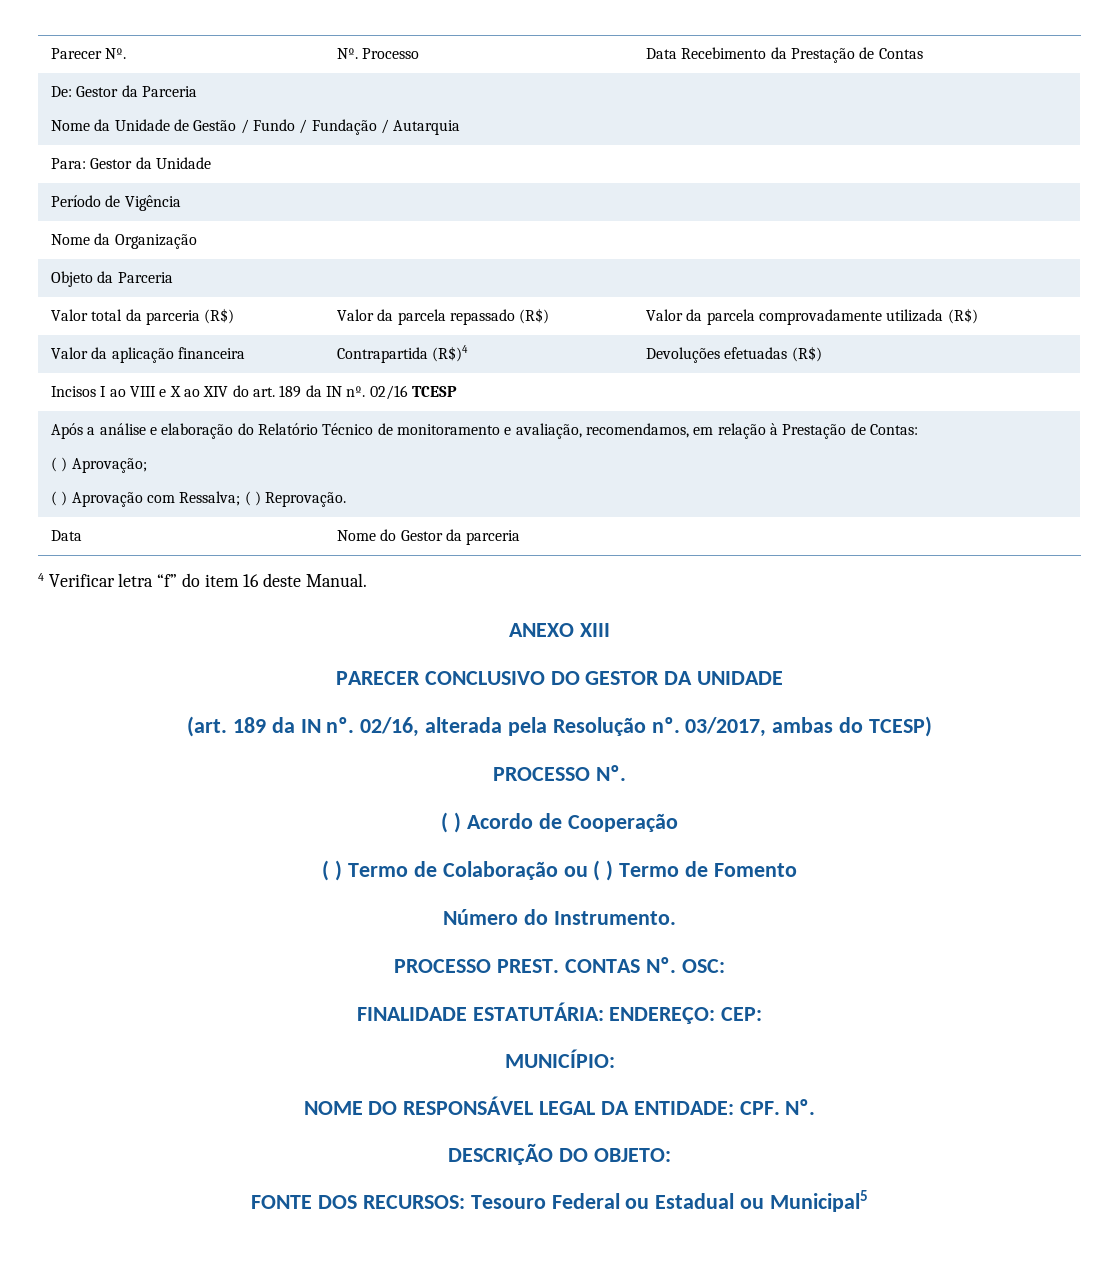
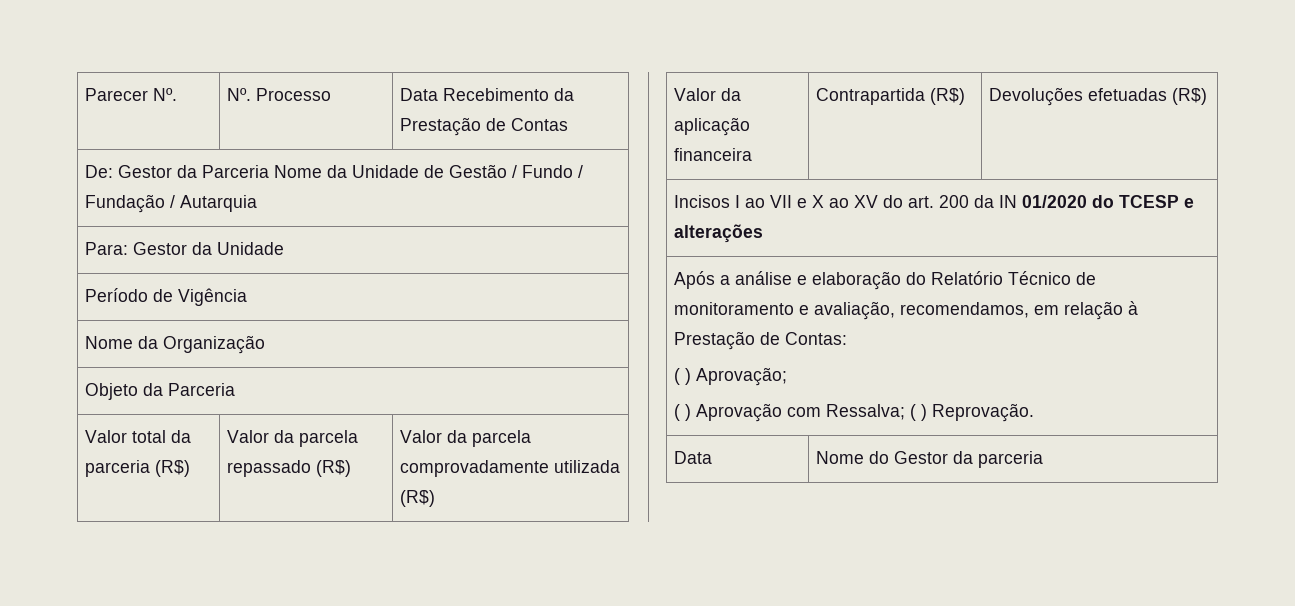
- De: Gestor da Parceria
- Nome da Unidade de Gestão / Fundo / Fundação / Autarquia
+ De: Gestor da Parceria Nome da Unidade de Gestão / Fundo / Fundação / Autarquia
- Valor da aplicação financeira | Contrapartida (R$)4 | Devoluções efetuadas (R$)
+ Valor da aplicação financeira | Contrapartida (R$) | Devoluções efetuadas (R$)
- Incisos I ao VIII e X ao XIV do art. 189 da IN nº. 02/16 TCESP
+ Incisos I ao VII e X ao XV do art. 200 da IN 01/2020 do TCESP e alterações
- 4 Verificar letra “f” do item 16 deste Manual.
- ANEXO XIII
- PARECER CONCLUSIVO DO GESTOR DA UNIDADE
- (art. 189 da IN nº. 02/16, alterada pela Resolução nº. 03/2017, ambas do TCESP)
- PROCESSO Nº.
- ( ) Acordo de Cooperação
- ( ) Termo de Colaboração ou ( ) Termo de Fomento
- Número do Instrumento.
- PROCESSO PREST. CONTAS Nº. OSC:
- FINALIDADE ESTATUTÁRIA: ENDEREÇO: CEP:
- MUNICÍPIO:
- NOME DO RESPONSÁVEL LEGAL DA ENTIDADE: CPF. Nº.
- DESCRIÇÃO DO OBJETO:
- FONTE DOS RECURSOS: Tesouro Federal ou Estadual ou Municipal5

